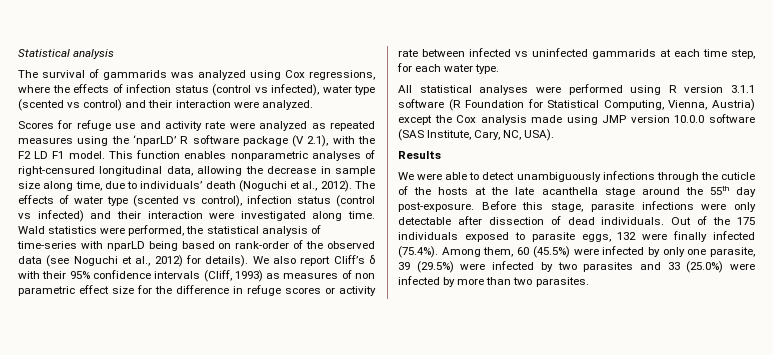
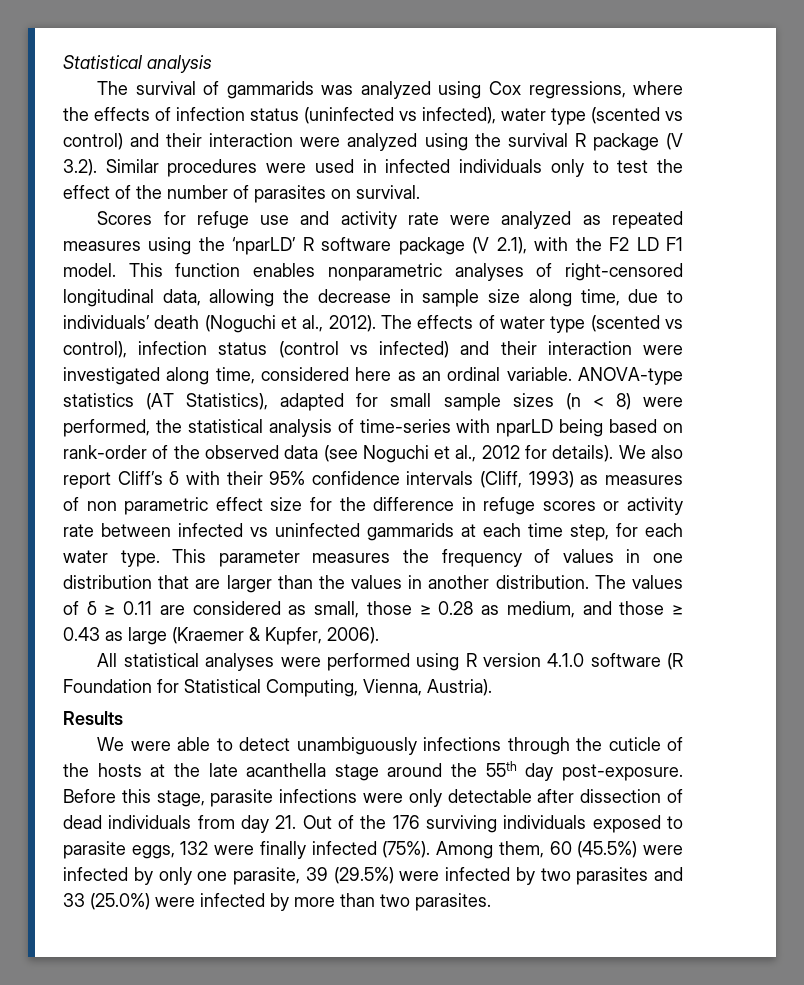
- The survival of gammarids was analyzed using Cox regressions, where the effects of infection status (control vs infected), water type (scented vs control) and their interaction were analyzed.
+ The survival of gammarids was analyzed using Cox regressions, where the effects of infection status (uninfected vs infected), water type (scented vs control) and their interaction were analyzed using the survival R package (V 3.2). Similar procedures were used in infected individuals only to test the effect of the number of parasites on survival.
- This function enables nonparametric analyses of right-censured longitudinal data, allowing the decrease in sample size along time, due to individuals’ death (Noguchi et al., 2012).
+ This function enables nonparametric analyses of right-censored longitudinal data, allowing the decrease in sample size along time, due to individuals’ death (Noguchi et al., 2012).
- The effects of water type (scented vs control), infection status (control vs infected) and their interaction were investigated along time. Wald statistics were performed, the statistical analysis of time-series with nparLD being based on rank-order of the observed data (see Noguchi et al., 2012) for details).
+ The effects of water type (scented vs control), infection status (control vs infected) and their interaction were investigated along time, considered here as an ordinal variable. ANOVA-type statistics (AT Statistics), adapted for small sample sizes (n < 8) were performed, the statistical analysis of time-series with nparLD being based on rank-order of the observed data (see Noguchi et al., 2012 for details).
+ This parameter measures the frequency of values in one distribution that are larger than the values in another distribution. The values of δ ≥ 0.11 are considered as small, those ≥ 0.28 as medium, and those ≥ 0.43 as large (Kraemer & Kupfer, 2006).
- All statistical analyses were performed using R version 3.1.1 software (R Foundation for Statistical Computing, Vienna, Austria) except the Cox analysis made using JMP version 10.0.0 software (SAS Institute, Cary, NC, USA).
+ All statistical analyses were performed using R version 4.1.0 software (R Foundation for Statistical Computing, Vienna, Austria).
- Before this stage, parasite infections were only detectable after dissection of dead individuals. Out of the 175 individuals exposed to parasite eggs, 132 were finally infected (75.4%). Among them, 60 (45.5%) were infected by only one parasite, 39 (29.5%) were infected by two parasites and 33 (25.0%) were infected by more than two parasites.
+ Before this stage, parasite infections were only detectable after dissection of dead individuals from day 21. Out of the 176 surviving individuals exposed to parasite eggs, 132 were finally infected (75%). Among them, 60 (45.5%) were infected by only one parasite, 39 (29.5%) were infected by two parasites and 33 (25.0%) were infected by more than two parasites.

